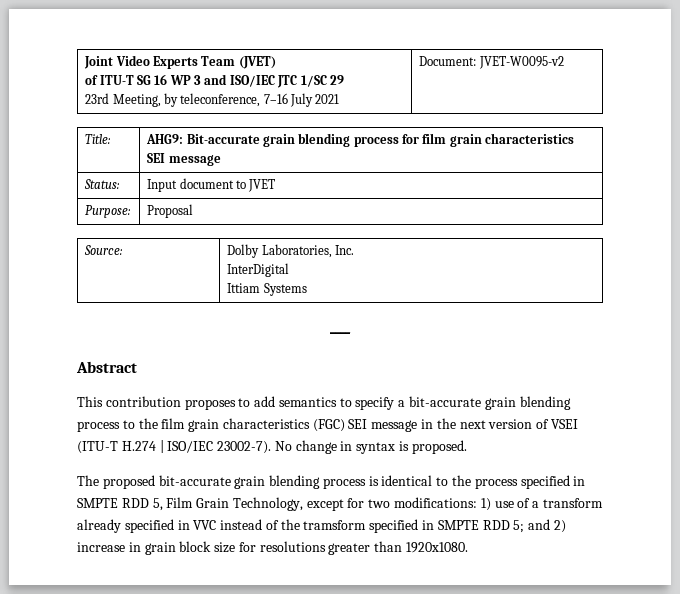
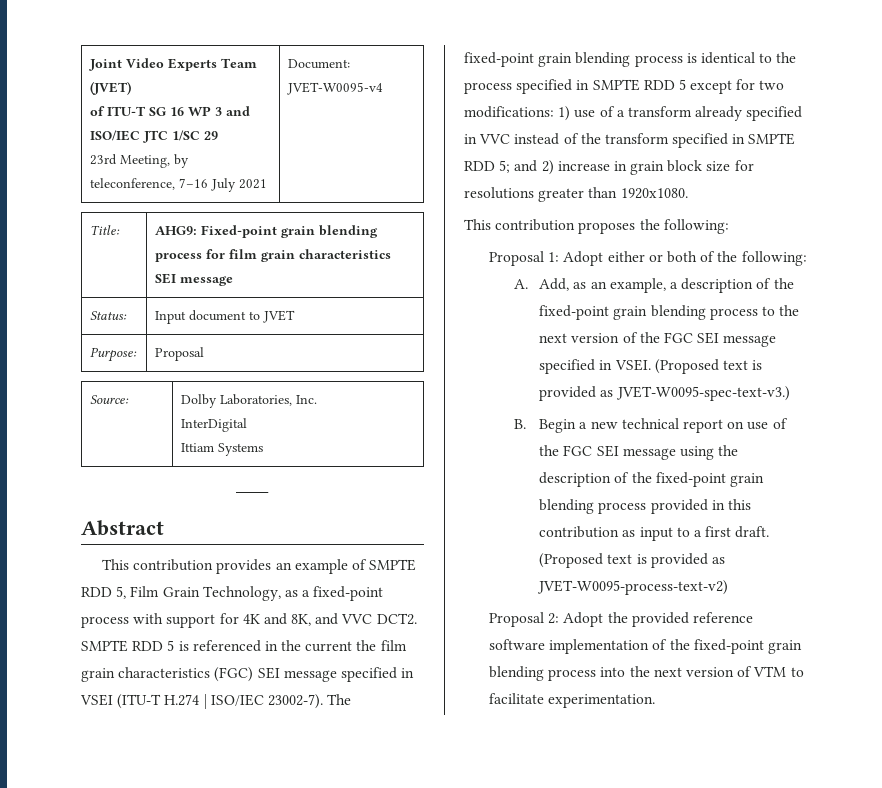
  Joint Video Experts Team (JVET)
  of ITU-T SG 16 WP 3 and ISO/IEC JTC 1/SC 29
- 23rd Meeting, by teleconference, 7–16 July 2021 | Document: JVET-W0095-v2
+ 23rd Meeting, by teleconference, 7–16 July 2021 | Document: JVET-W0095-v4
- Title: | AHG9: Bit-accurate grain blending process for film grain characteristics SEI message
+ Title: | AHG9: Fixed-point grain blending process for film grain characteristics SEI message
- This contribution proposes to add semantics to specify a bit-accurate grain blending process to the film grain characteristics (FGC) SEI message in the next version of VSEI (ITU-T H.274 | ISO/IEC 23002-7).
+ This contribution provides an example of SMPTE RDD 5, Film Grain Technology, as a fixed-point process with support for 4K and 8K, and VVC DCT2. SMPTE RDD 5 is referenced in the current the film grain characteristics (FGC) SEI message specified in VSEI (ITU-T H.274 | ISO/IEC 23002-7).
- No change in syntax is proposed.
- The proposed bit-accurate grain blending process is identical to the process specified in SMPTE RDD 5, Film Grain Technology, except for two modifications: 1) use of a transform already specified in VVC instead of the tramsform specified in SMPTE RDD 5; and 2) increase in grain block size for resolutions greater than 1920x1080.
+ The fixed-point grain blending process is identical to the process specified in SMPTE RDD 5 except for two modifications: 1) use of a transform already specified in VVC instead of the transform specified in SMPTE RDD 5; and 2) increase in grain block size for resolutions greater than 1920x1080.
+ This contribution proposes the following:
+ Proposal 1: Adopt either or both of the following:
+ A. Add, as an example, a description of the fixed-point grain blending process to the next version of the FGC SEI message specified in VSEI. (Proposed text is provided as JVET-W0095-spec-text-v3.)
+ B. Begin a new technical report on use of the FGC SEI message using the description of the fixed-point grain blending process provided in this contribution as input to a first draft. (Proposed text is provided as JVET-W0095-process-text-v2)
+ Proposal 2: Adopt the provided reference software implementation of the fixed-point grain blending process into the next version of VTM to facilitate experimentation.

